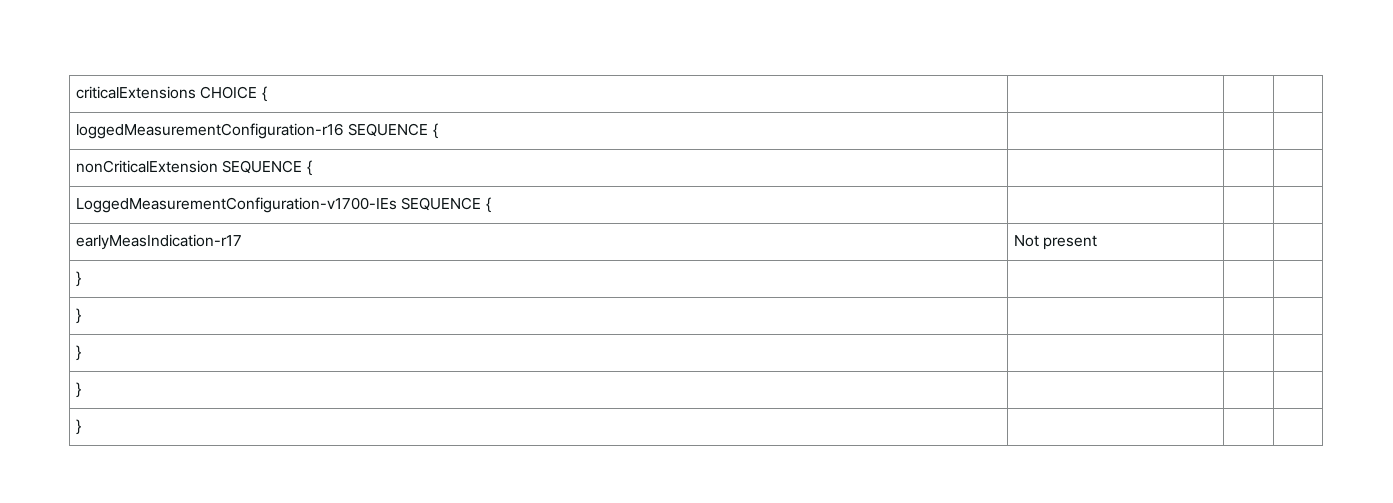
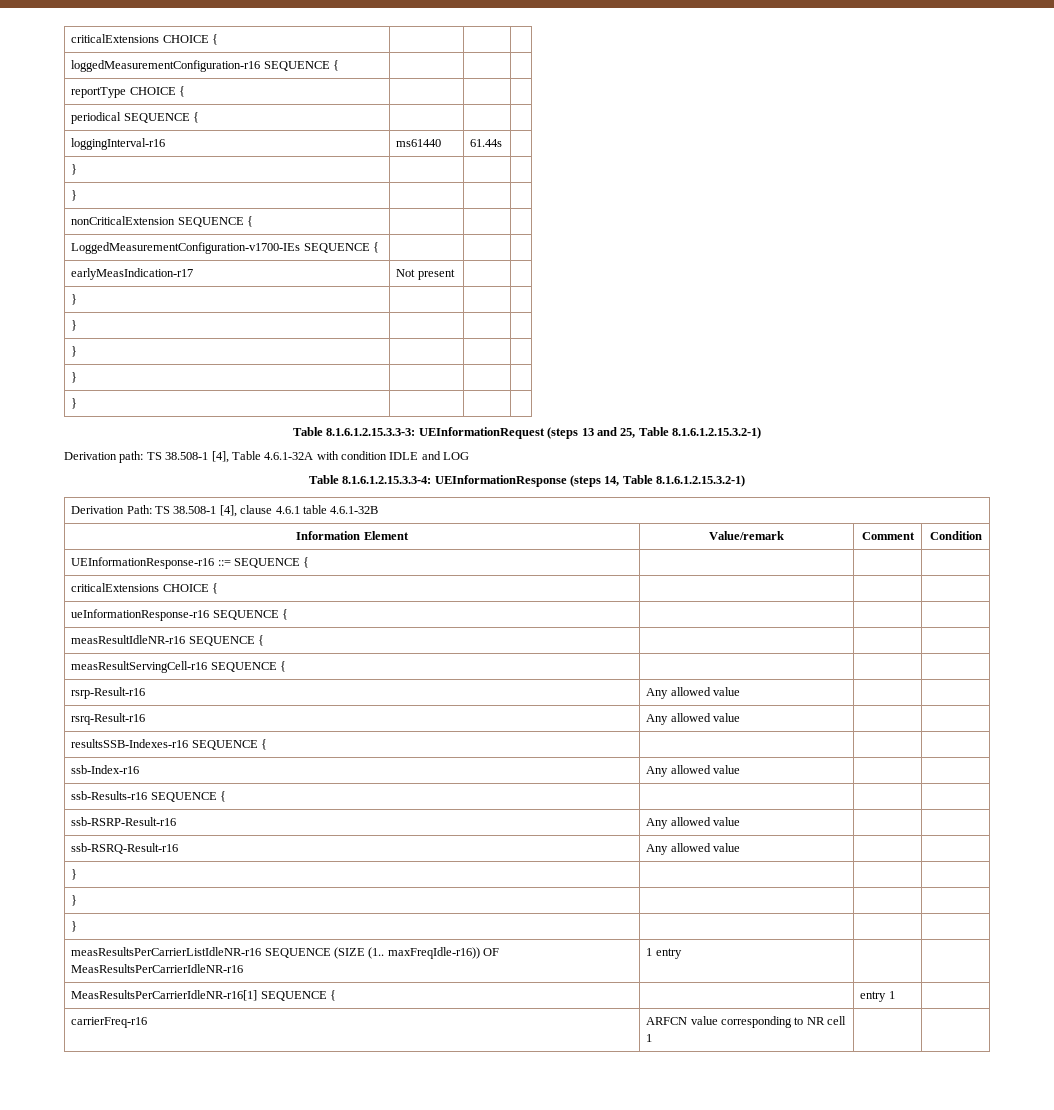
+ reportType CHOICE { | | |
+ periodical SEQUENCE { | | |
+ loggingInterval-r16 | ms61440 | 61.44s |
+ } | | |
+ } | | |
+ Table 8.1.6.1.2.15.3.3-3: UEInformationRequest (steps 13 and 25, Table 8.1.6.1.2.15.3.2-1)
+ Derivation path: TS 38.508-1 [4], Table 4.6.1-32A with condition IDLE and LOG
+ Table 8.1.6.1.2.15.3.3-4: UEInformationResponse (steps 14, Table 8.1.6.1.2.15.3.2-1)
+ Derivation Path: TS 38.508-1 [4], clause 4.6.1 table 4.6.1-32B
+ Information Element | Value/remark | Comment | Condition
+ UEInformationResponse-r16 ::= SEQUENCE { | | |
+ criticalExtensions CHOICE { | | |
+ ueInformationResponse-r16 SEQUENCE { | | |
+ measResultIdleNR-r16 SEQUENCE { | | |
+ measResultServingCell-r16 SEQUENCE { | | |
+ rsrp-Result-r16 | Any allowed value | |
+ rsrq-Result-r16 | Any allowed value | |
+ resultsSSB-Indexes-r16 SEQUENCE { | | |
+ ssb-Index-r16 | Any allowed value | |
+ ssb-Results-r16 SEQUENCE { | | |
+ ssb-RSRP-Result-r16 | Any allowed value | |
+ ssb-RSRQ-Result-r16 | Any allowed value | |
+ } | | |
+ } | | |
+ } | | |
+ measResultsPerCarrierListIdleNR-r16 SEQUENCE (SIZE (1.. maxFreqIdle-r16)) OF MeasResultsPerCarrierIdleNR-r16 | 1 entry | |
+ MeasResultsPerCarrierIdleNR-r16[1] SEQUENCE { | | entry 1 |
+ carrierFreq-r16 | ARFCN value corresponding to NR cell 1 | |

